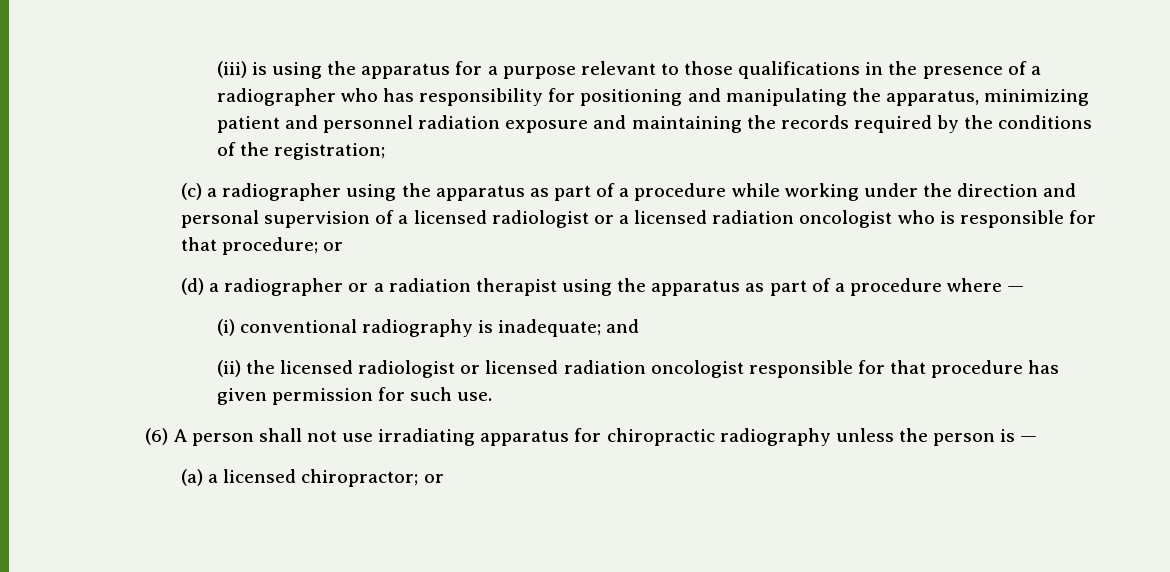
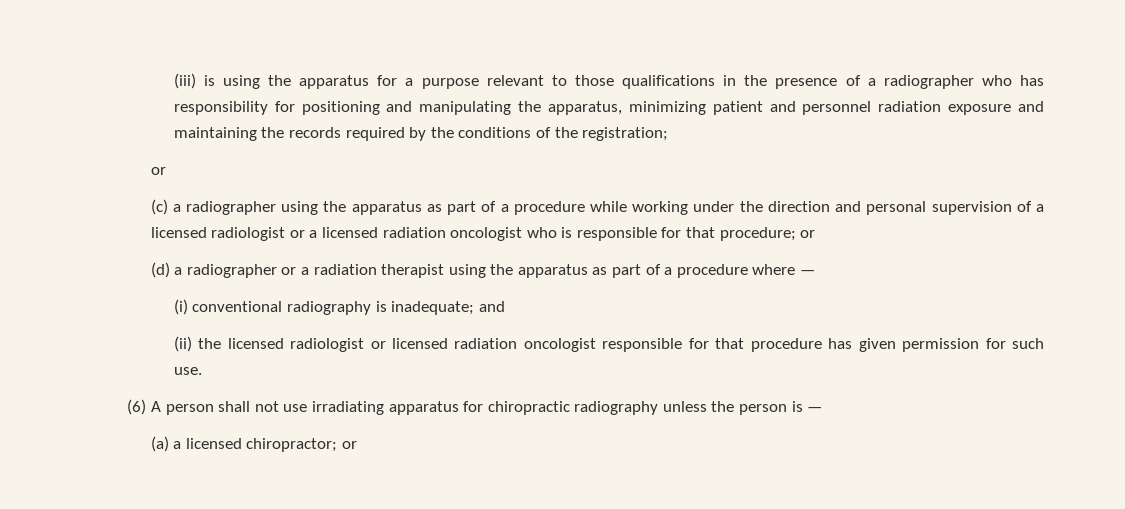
  (iii) is using the apparatus for a purpose relevant to those qualifications in the presence of a radiographer who has responsibility for positioning and manipulating the apparatus, minimizing patient and personnel radiation exposure and maintaining the records required by the conditions of the registration;
+ or

